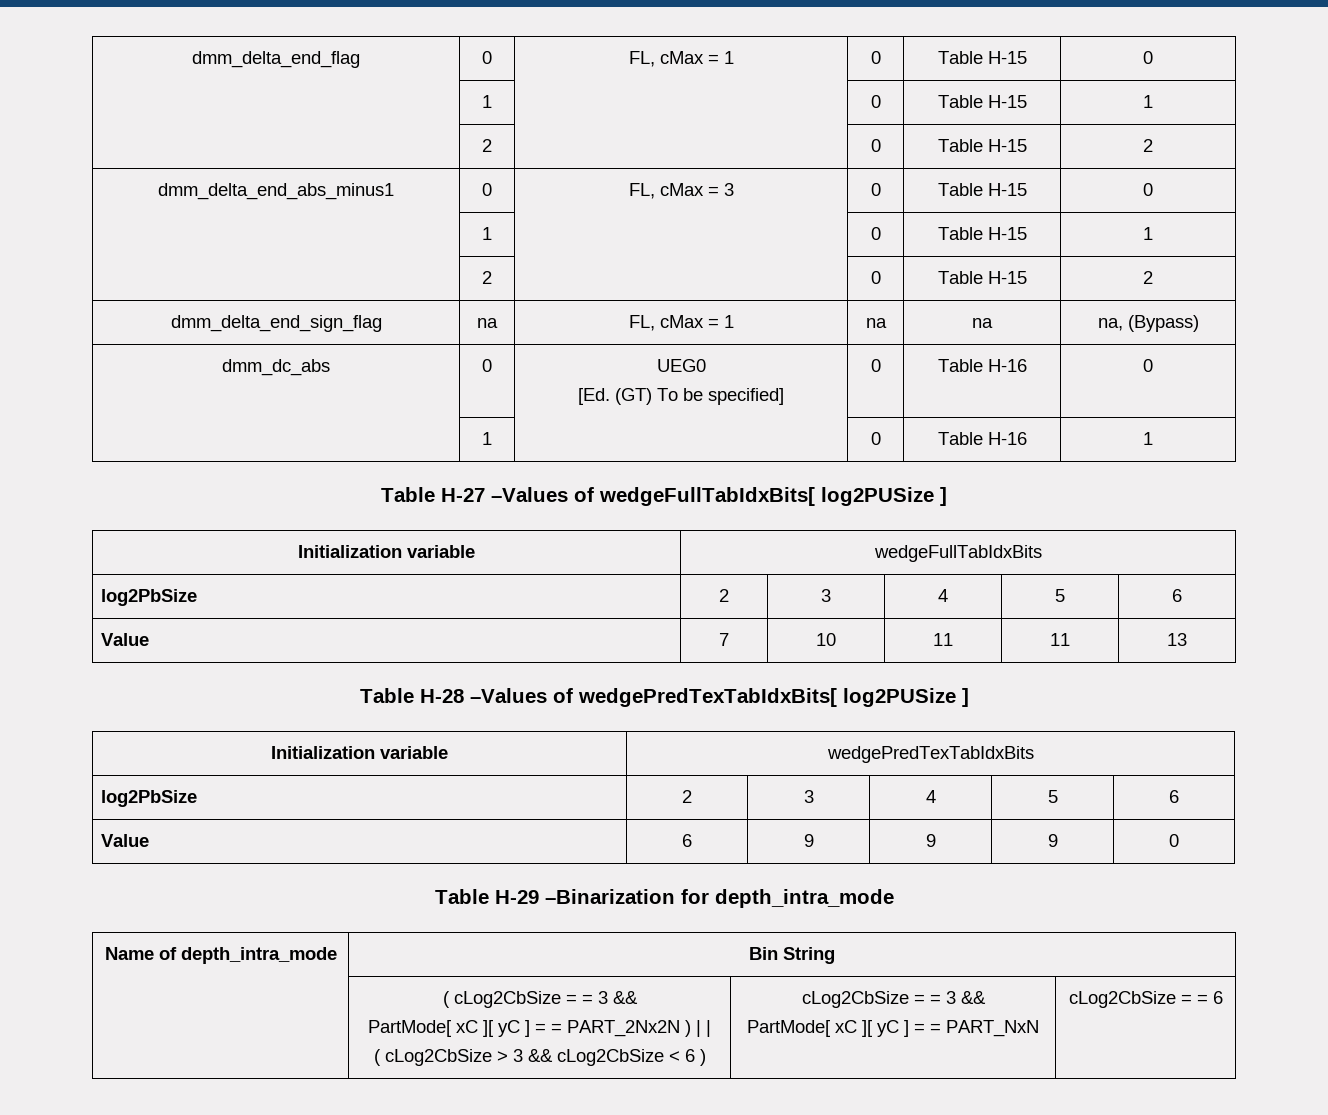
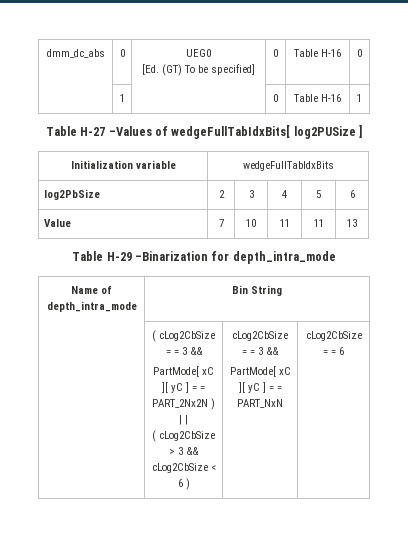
- dmm_delta_end_flag | 0 | FL, cMax = 1 | 0 | Table H-15 | 0
- | 1 | | 0 | Table H-15 | 1
- | 2 | | 0 | Table H-15 | 2
- dmm_delta_end_abs_minus1 | 0 | FL, cMax = 3 | 0 | Table H-15 | 0
- | 1 | | 0 | Table H-15 | 1
- | 2 | | 0 | Table H-15 | 2
- dmm_delta_end_sign_flag | na | FL, cMax = 1 | na | na | na, (Bypass)
- Table H-28 –Values of wedgePredTexTabIdxBits[ log2PUSize ]
- Initialization variable | wedgePredTexTabIdxBits
- log2PbSize | 2 | 3 | 4 | 5 | 6
- Value | 6 | 9 | 9 | 9 | 0

